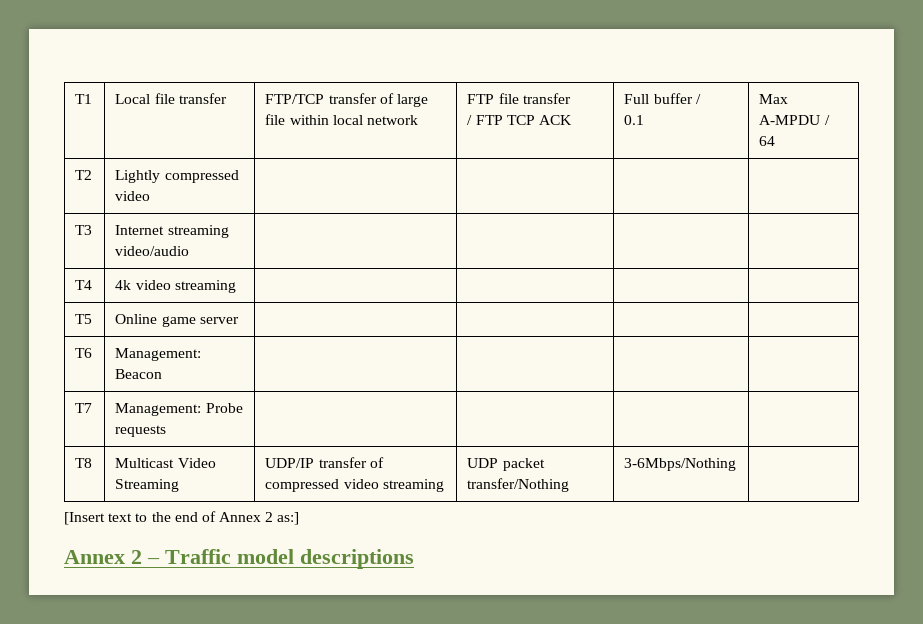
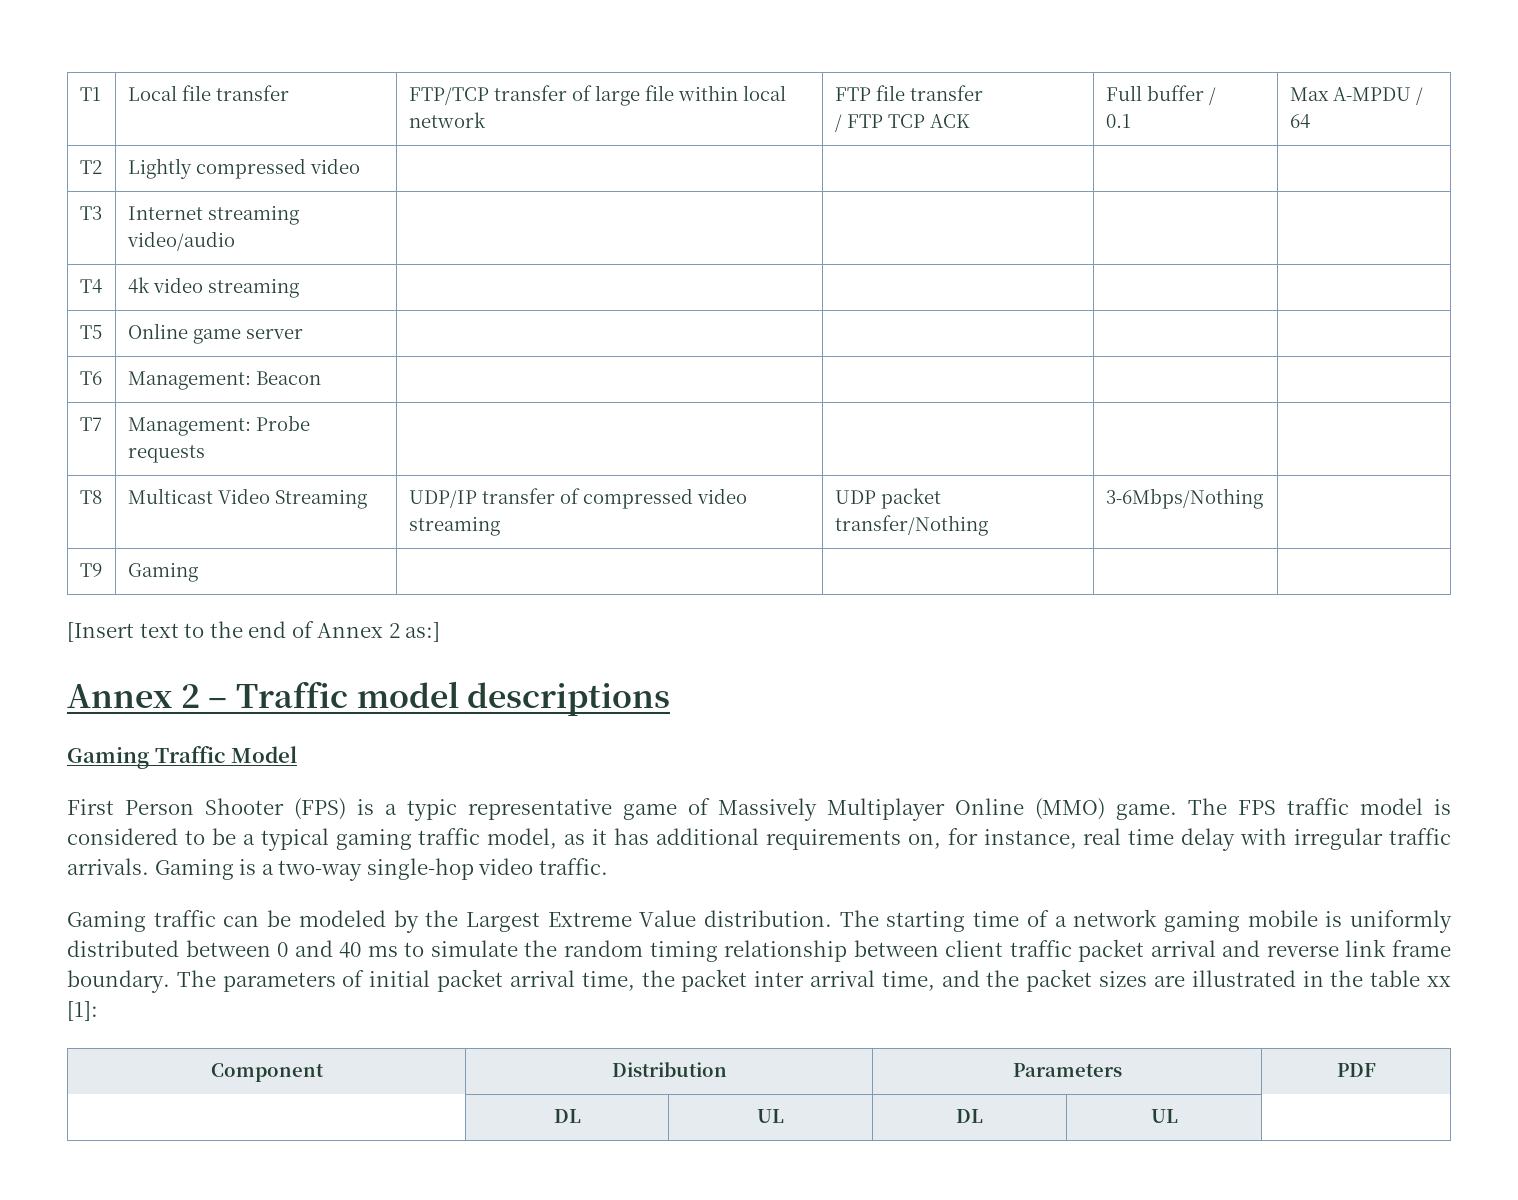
+ T9 | Gaming | | | |
+ Gaming Traffic Model
+ First Person Shooter (FPS) is a typic representative game of Massively Multiplayer Online (MMO) game. The FPS traffic model is considered to be a typical gaming traffic model, as it has additional requirements on, for instance, real time delay with irregular traffic arrivals. Gaming is a two-way single-hop video traffic.
+ Gaming traffic can be modeled by the Largest Extreme Value distribution. The starting time of a network gaming mobile is uniformly distributed between 0 and 40 ms to simulate the random timing relationship between client traffic packet arrival and reverse link frame boundary. The parameters of initial packet arrival time, the packet inter arrival time, and the packet sizes are illustrated in the table xx [1]:
+ Component | Distribution | Parameters | PDF
+ | DL | UL | DL | UL |

